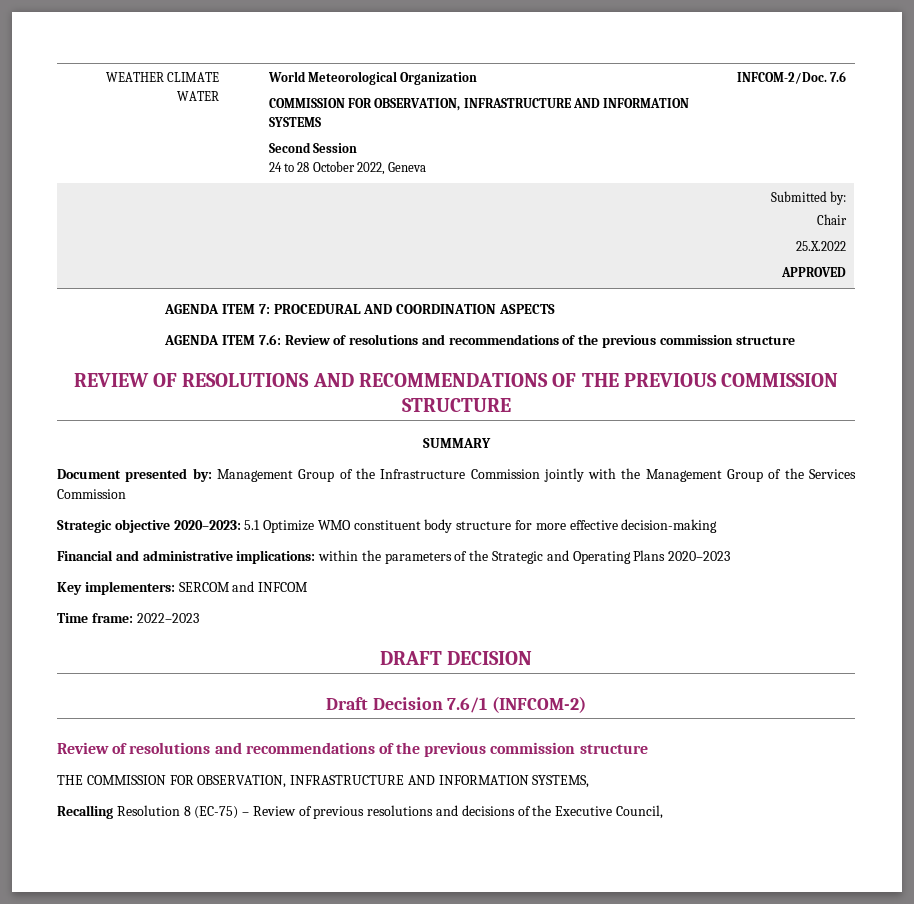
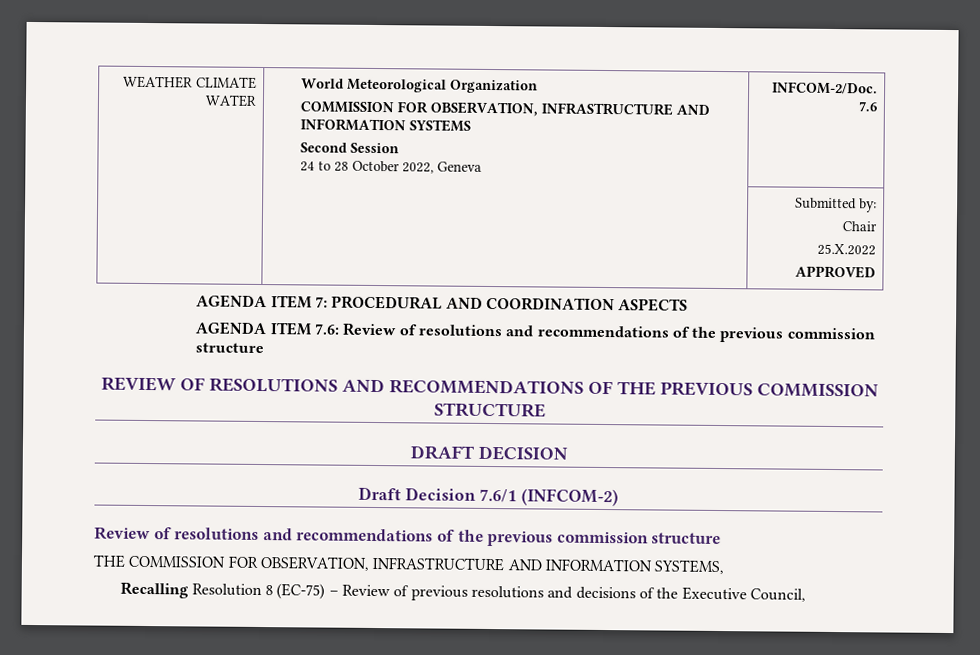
- SUMMARY
- Document presented by: Management Group of the Infrastructure Commission jointly with the Management Group of the Services Commission
- Strategic objective 2020–2023: 5.1 Optimize WMO constituent body structure for more effective decision-making
- Financial and administrative implications: within the parameters of the Strategic and Operating Plans 2020–2023
- Key implementers: SERCOM and INFCOM
- Time frame: 2022–2023

